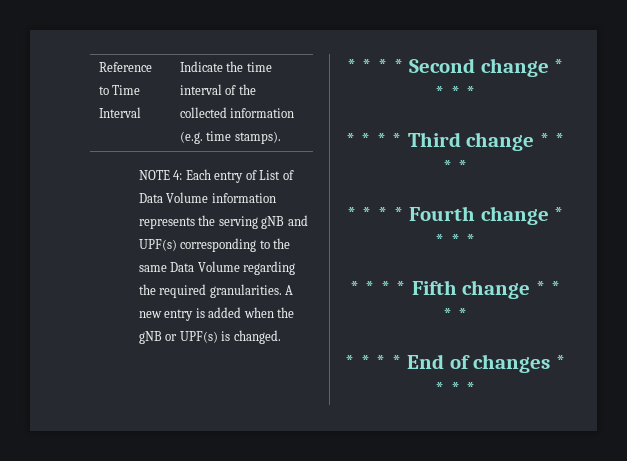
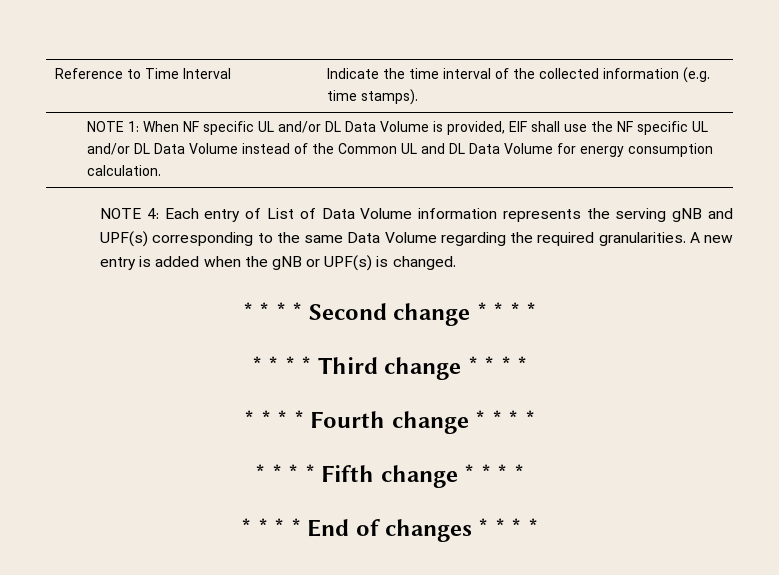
+ NOTE 1: When NF specific UL and/or DL Data Volume is provided, EIF shall use the NF specific UL and/or DL Data Volume instead of the Common UL and DL Data Volume for energy consumption calculation.

